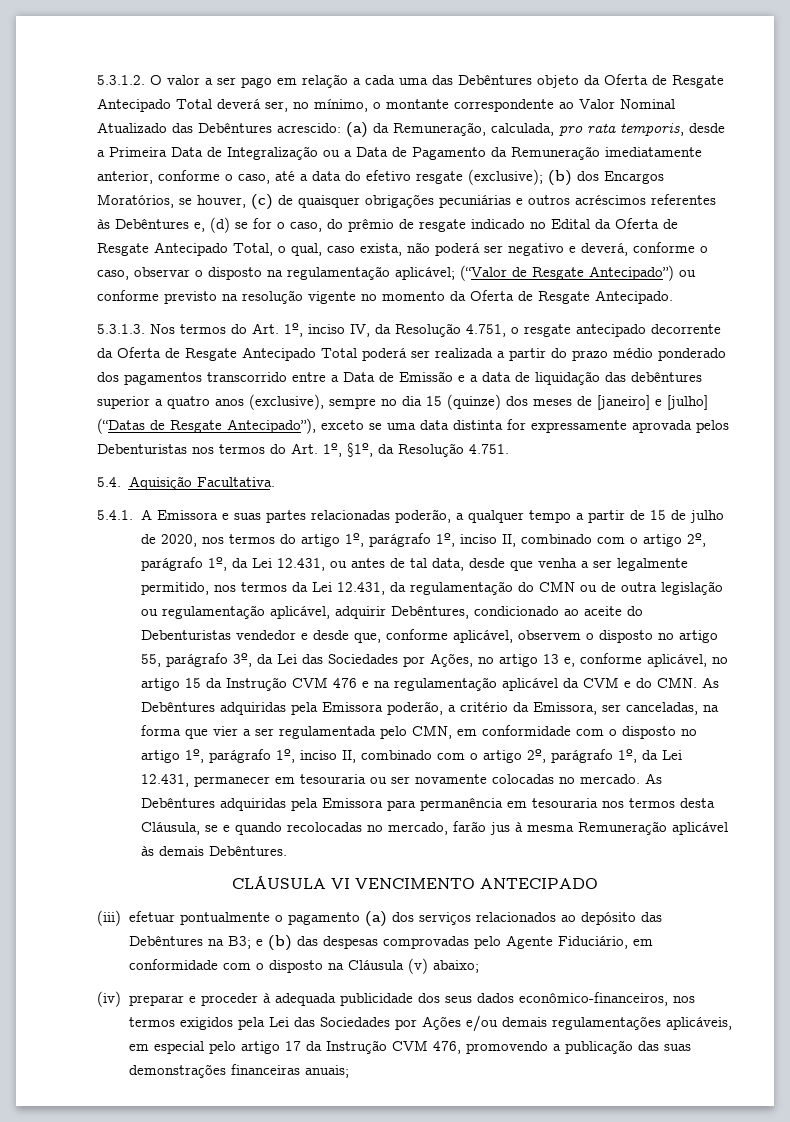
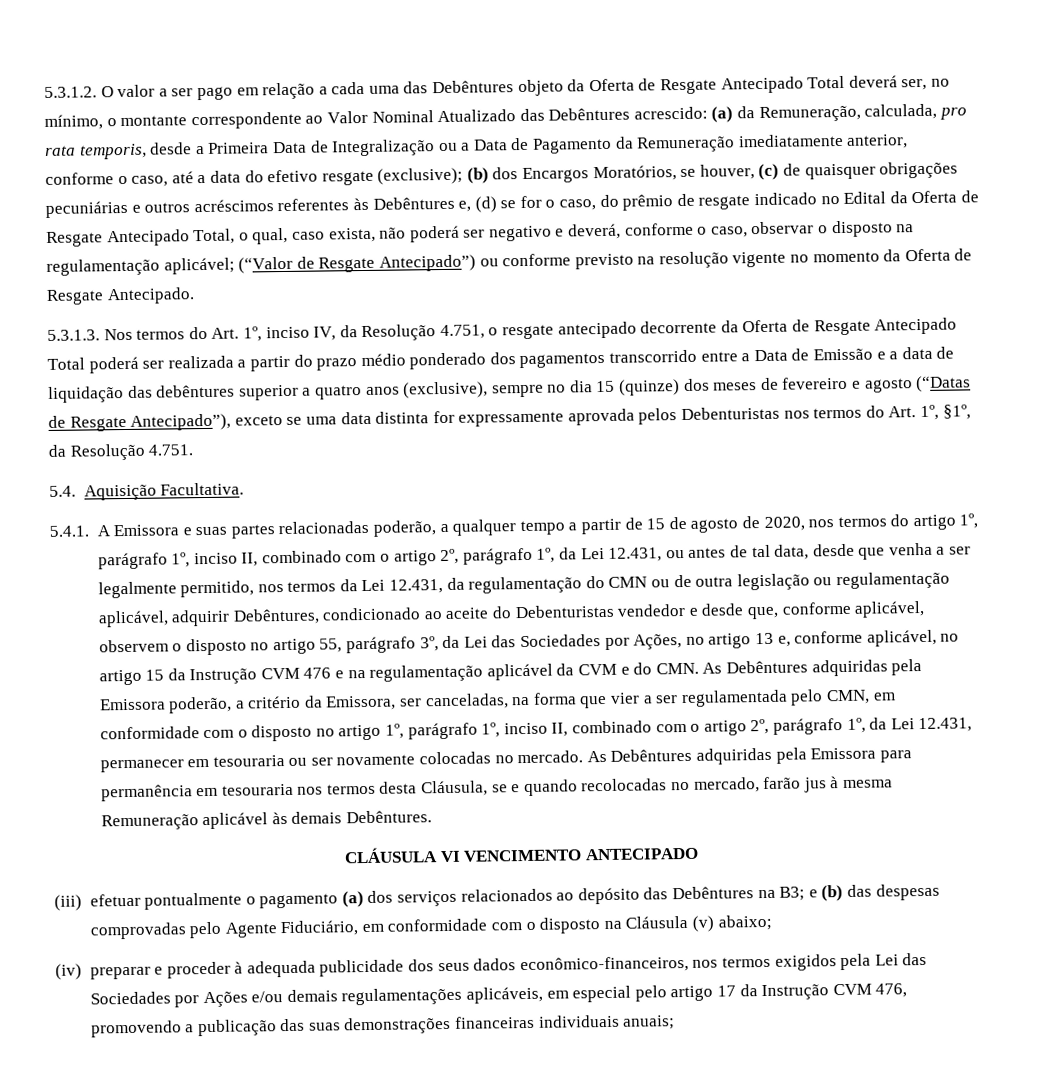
- 5.3.1.3. Nos termos do Art. 1º, inciso IV, da Resolução 4.751, o resgate antecipado decorrente da Oferta de Resgate Antecipado Total poderá ser realizada a partir do prazo médio ponderado dos pagamentos transcorrido entre a Data de Emissão e a data de liquidação das debêntures superior a quatro anos (exclusive), sempre no dia 15 (quinze) dos meses de [janeiro] e [julho] (“Datas de Resgate Antecipado”), exceto se uma data distinta for expressamente aprovada pelos Debenturistas nos termos do Art. 1º, §1º, da Resolução 4.751.
+ 5.3.1.3. Nos termos do Art. 1º, inciso IV, da Resolução 4.751, o resgate antecipado decorrente da Oferta de Resgate Antecipado Total poderá ser realizada a partir do prazo médio ponderado dos pagamentos transcorrido entre a Data de Emissão e a data de liquidação das debêntures superior a quatro anos (exclusive), sempre no dia 15 (quinze) dos meses de fevereiro e agosto (“Datas de Resgate Antecipado”), exceto se uma data distinta for expressamente aprovada pelos Debenturistas nos termos do Art. 1º, §1º, da Resolução 4.751.
- 5.4.1. A Emissora e suas partes relacionadas poderão, a qualquer tempo a partir de 15 de julho de 2020, nos termos do artigo 1º, parágrafo 1º, inciso II, combinado com o artigo 2º, parágrafo 1º, da Lei 12.431, ou antes de tal data, desde que venha a ser legalmente permitido, nos termos da Lei 12.431, da regulamentação do CMN ou de outra legislação ou regulamentação aplicável, adquirir Debêntures, condicionado ao aceite do Debenturistas vendedor e desde que, conforme aplicável, observem o disposto no artigo 55, parágrafo 3º, da Lei das Sociedades por Ações, no artigo 13 e, conforme aplicável, no artigo 15 da Instrução CVM 476 e na regulamentação aplicável da CVM e do CMN. As Debêntures adquiridas pela Emissora poderão, a critério da Emissora, ser canceladas, na forma que vier a ser regulamentada pelo CMN, em conformidade com o disposto no artigo 1º, parágrafo 1º, inciso II, combinado com o artigo 2º, parágrafo 1º, da Lei 12.431, permanecer em tesouraria ou ser novamente colocadas no mercado.
+ 5.4.1. A Emissora e suas partes relacionadas poderão, a qualquer tempo a partir de 15 de agosto de 2020, nos termos do artigo 1º, parágrafo 1º, inciso II, combinado com o artigo 2º, parágrafo 1º, da Lei 12.431, ou antes de tal data, desde que venha a ser legalmente permitido, nos termos da Lei 12.431, da regulamentação do CMN ou de outra legislação ou regulamentação aplicável, adquirir Debêntures, condicionado ao aceite do Debenturistas vendedor e desde que, conforme aplicável, observem o disposto no artigo 55, parágrafo 3º, da Lei das Sociedades por Ações, no artigo 13 e, conforme aplicável, no artigo 15 da Instrução CVM 476 e na regulamentação aplicável da CVM e do CMN. As Debêntures adquiridas pela Emissora poderão, a critério da Emissora, ser canceladas, na forma que vier a ser regulamentada pelo CMN, em conformidade com o disposto no artigo 1º, parágrafo 1º, inciso II, combinado com o artigo 2º, parágrafo 1º, da Lei 12.431, permanecer em tesouraria ou ser novamente colocadas no mercado.
- (iv) preparar e proceder à adequada publicidade dos seus dados econômico-financeiros, nos termos exigidos pela Lei das Sociedades por Ações e/ou demais regulamentações aplicáveis, em especial pelo artigo 17 da Instrução CVM 476, promovendo a publicação das suas demonstrações financeiras anuais;
+ (iv) preparar e proceder à adequada publicidade dos seus dados econômico-financeiros, nos termos exigidos pela Lei das Sociedades por Ações e/ou demais regulamentações aplicáveis, em especial pelo artigo 17 da Instrução CVM 476, promovendo a publicação das suas demonstrações financeiras individuais anuais;

